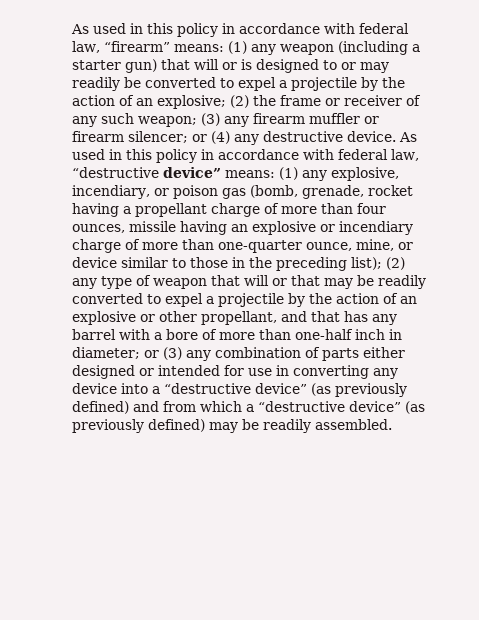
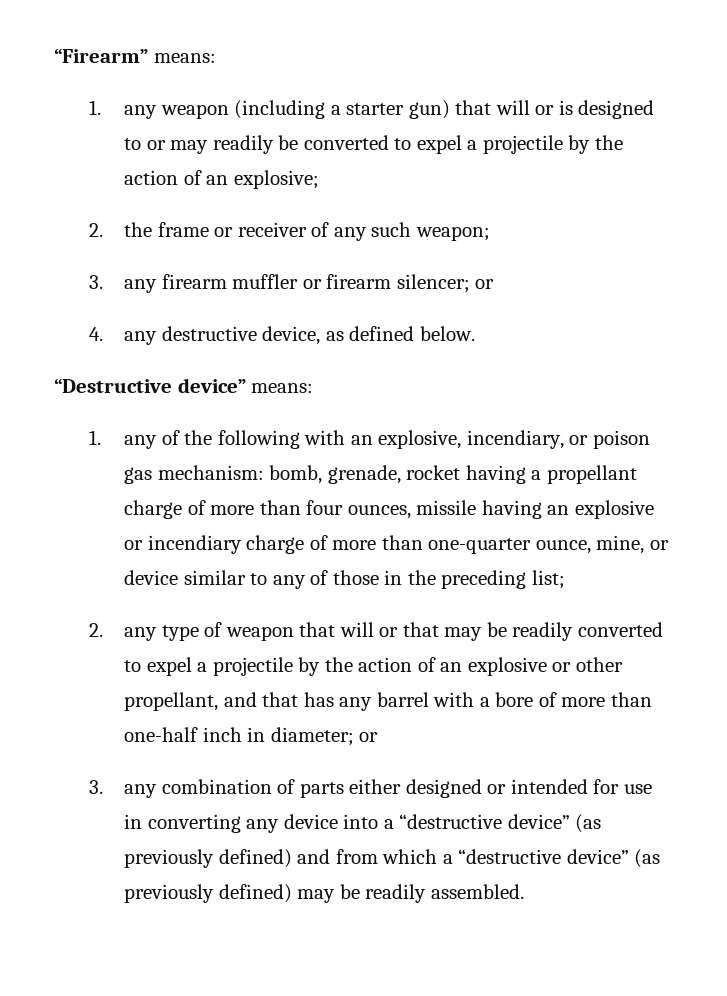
- As used in this policy in accordance with federal law, “firearm” means: (1) any weapon (including a starter gun) that will or is designed to or may readily be converted to expel a projectile by the action of an explosive; (2) the frame or receiver of any such weapon; (3) any firearm muffler or firearm silencer; or (4) any destructive device. As used in this policy in accordance with federal law, “destructive device” means: (1) any explosive, incendiary, or poison gas (bomb, grenade, rocket having a propellant charge of more than four ounces, missile having an explosive or incendiary charge of more than one-quarter ounce, mine, or device similar to those in the preceding list); (2) any type of weapon that will or that may be readily converted to expel a projectile by the action of an explosive or other propellant, and that has any barrel with a bore of more than one-half inch in diameter; or (3) any combination of parts either designed or intended for use in converting any device into a “destructive device” (as previously defined) and from which a “destructive device” (as previously defined) may be readily assembled.
+ “Firearm” means:
+ 1. any weapon (including a starter gun) that will or is designed to or may readily be converted to expel a projectile by the action of an explosive;
+ 2. the frame or receiver of any such weapon;
+ 3. any firearm muffler or firearm silencer; or
+ 4. any destructive device, as defined below.
+ “Destructive device” means:
+ 1. any of the following with an explosive, incendiary, or poison gas mechanism: bomb, grenade, rocket having a propellant charge of more than four ounces, missile having an explosive or incendiary charge of more than one-quarter ounce, mine, or device similar to any of those in the preceding list;
+ 2. any type of weapon that will or that may be readily converted to expel a projectile by the action of an explosive or other propellant, and that has any barrel with a bore of more than one-half inch in diameter; or
+ 3. any combination of parts either designed or intended for use in converting any device into a “destructive device” (as previously defined) and from which a “destructive device” (as previously defined) may be readily assembled.

